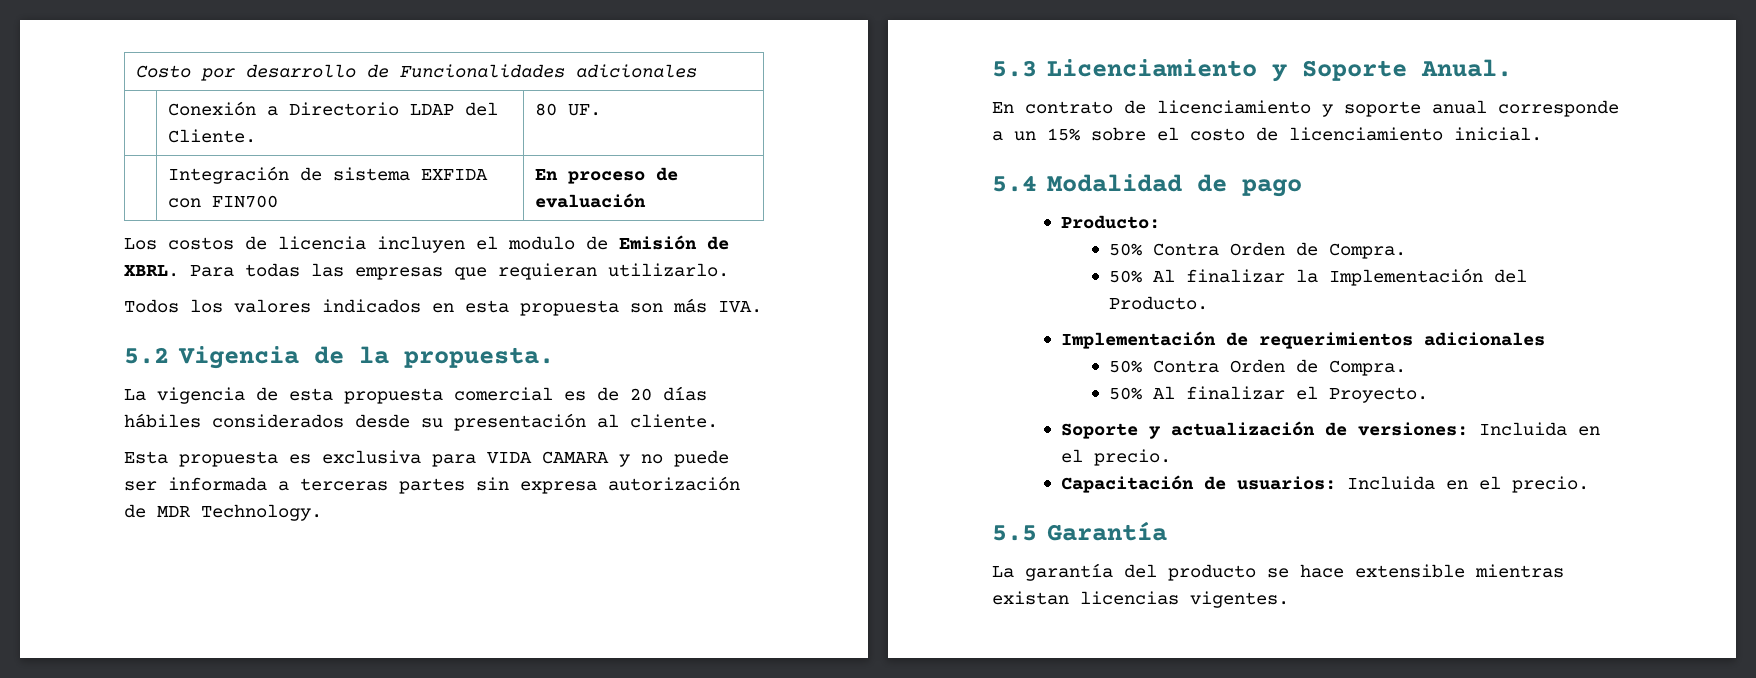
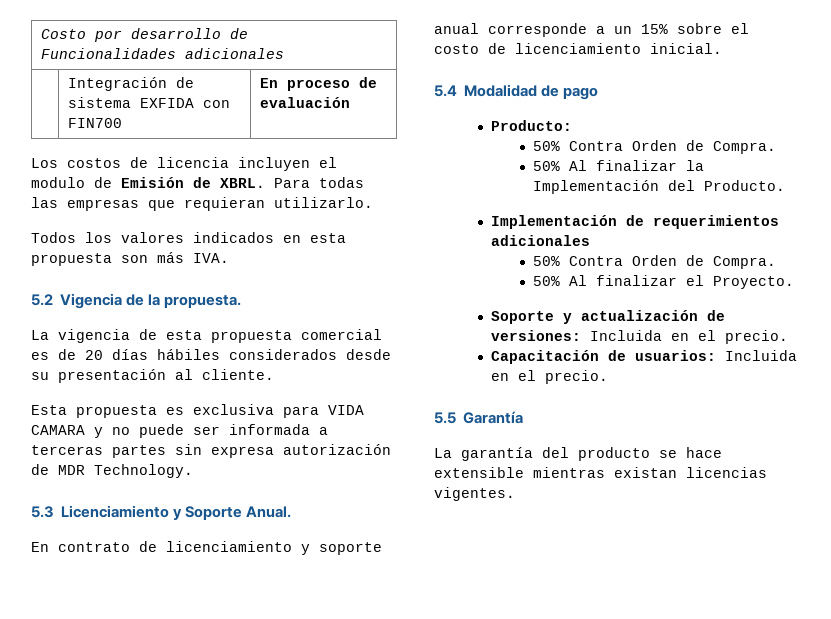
- | Conexión a Directorio LDAP del Cliente. | 80 UF.

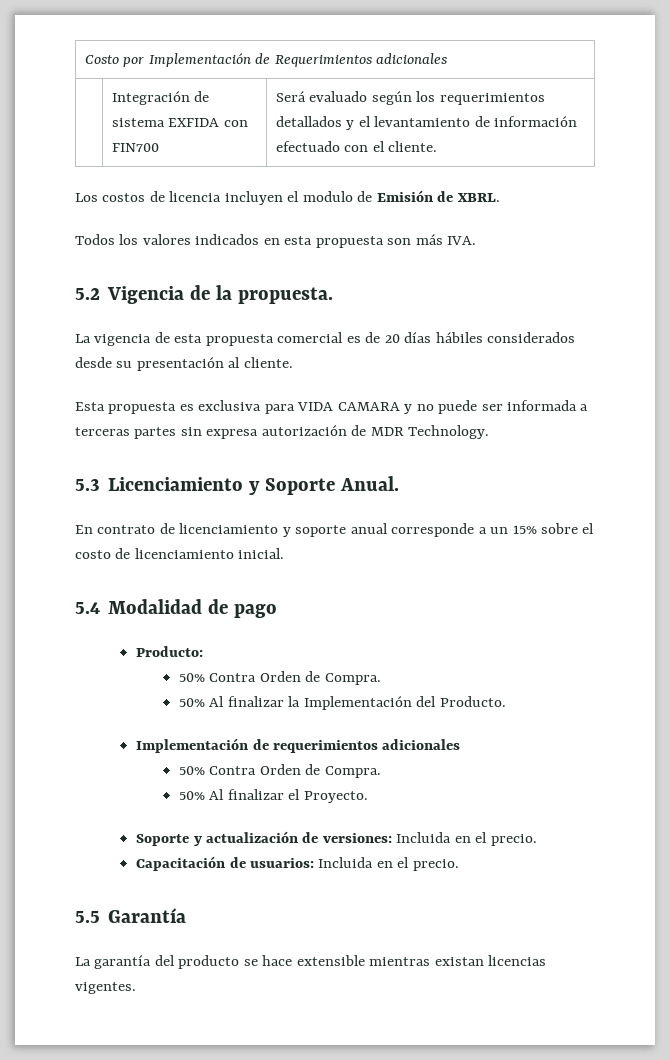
- Costo por desarrollo de Funcionalidades adicionales
+ Costo por Implementación de Requerimientos adicionales
- | Integración de sistema EXFIDA con FIN700 | En proceso de evaluación
+ | Integración de sistema EXFIDA con FIN700 | Será evaluado según los requerimientos detallados y el levantamiento de información efectuado con el cliente.
- Para todas las empresas que requieran utilizarlo.

